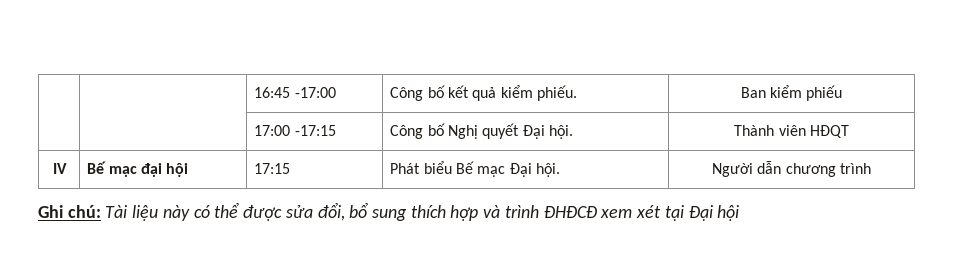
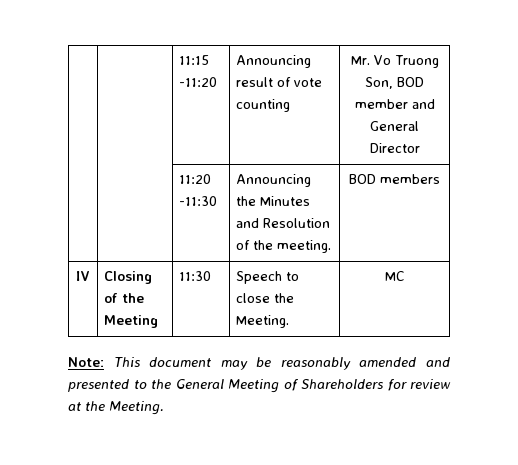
- | | 16:45 -17:00 | Công bố kết quả kiểm phiếu. | Ban kiểm phiếu
- | | 17:00 -17:15 | Công bố Nghị quyết Đại hội. | Thành viên HĐQT
- IV | Bế mạc đại hội | 17:15 | Phát biểu Bế mạc Đại hội. | Người dẫn chương trình
- Ghi chú: Tài liệu này có thể được sửa đổi, bổ sung thích hợp và trình ĐHĐCĐ xem xét tại Đại hội
+ | | 11:15 -11:20 | Announcing result of vote counting | Mr. Vo Truong Son, BOD member and General Director
+ | | 11:20 -11:30 | Announcing the Minutes and Resolution of the meeting. | BOD members
+ IV | Closing of the Meeting | 11:30 | Speech to close the Meeting. | MC
+ Note: This document may be reasonably amended and presented to the General Meeting of Shareholders for review at the Meeting.

